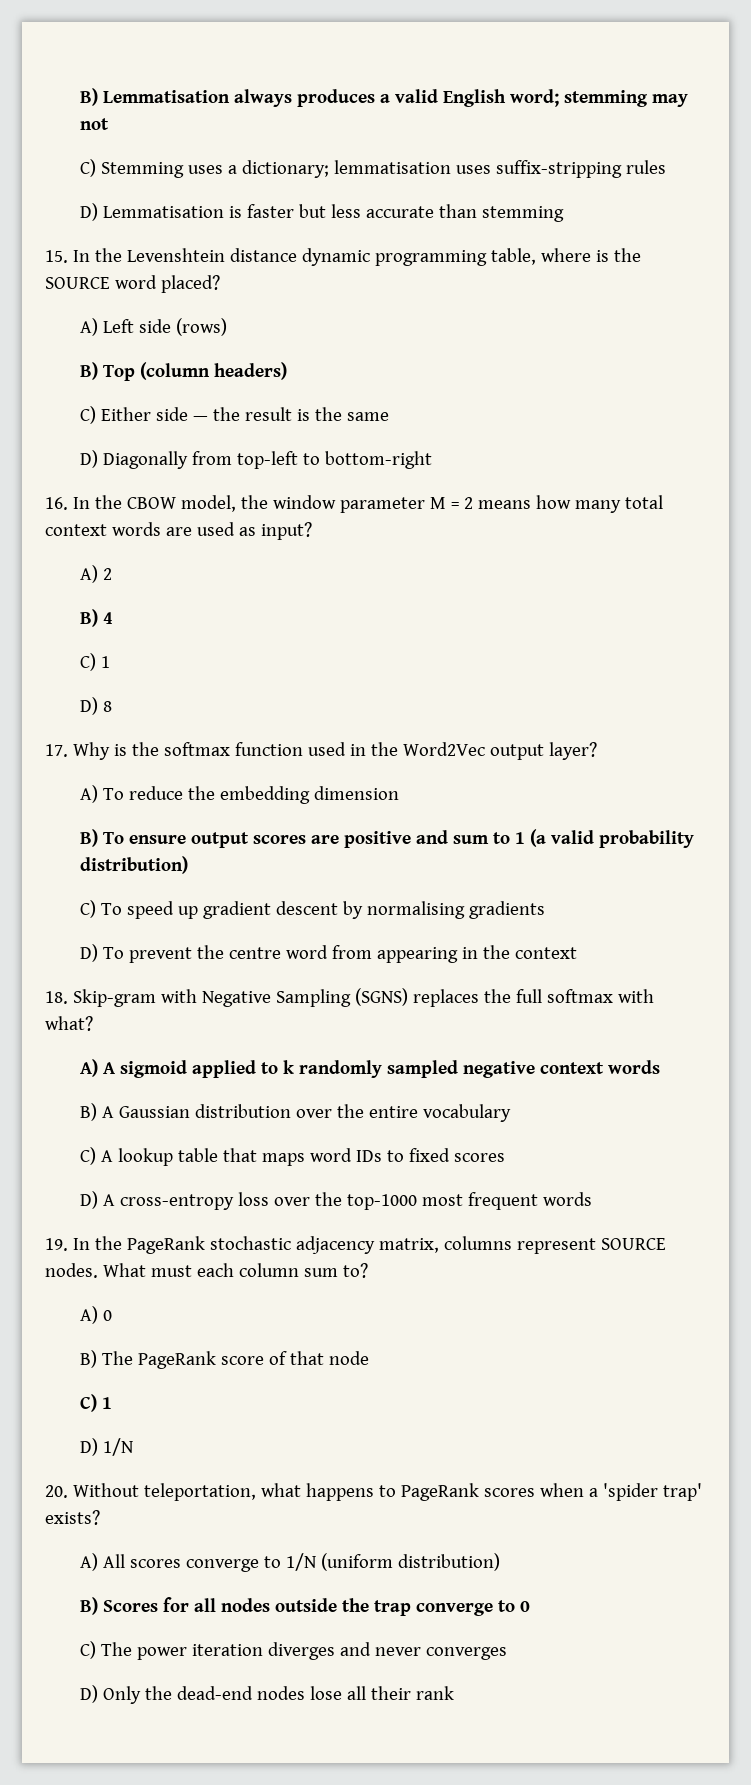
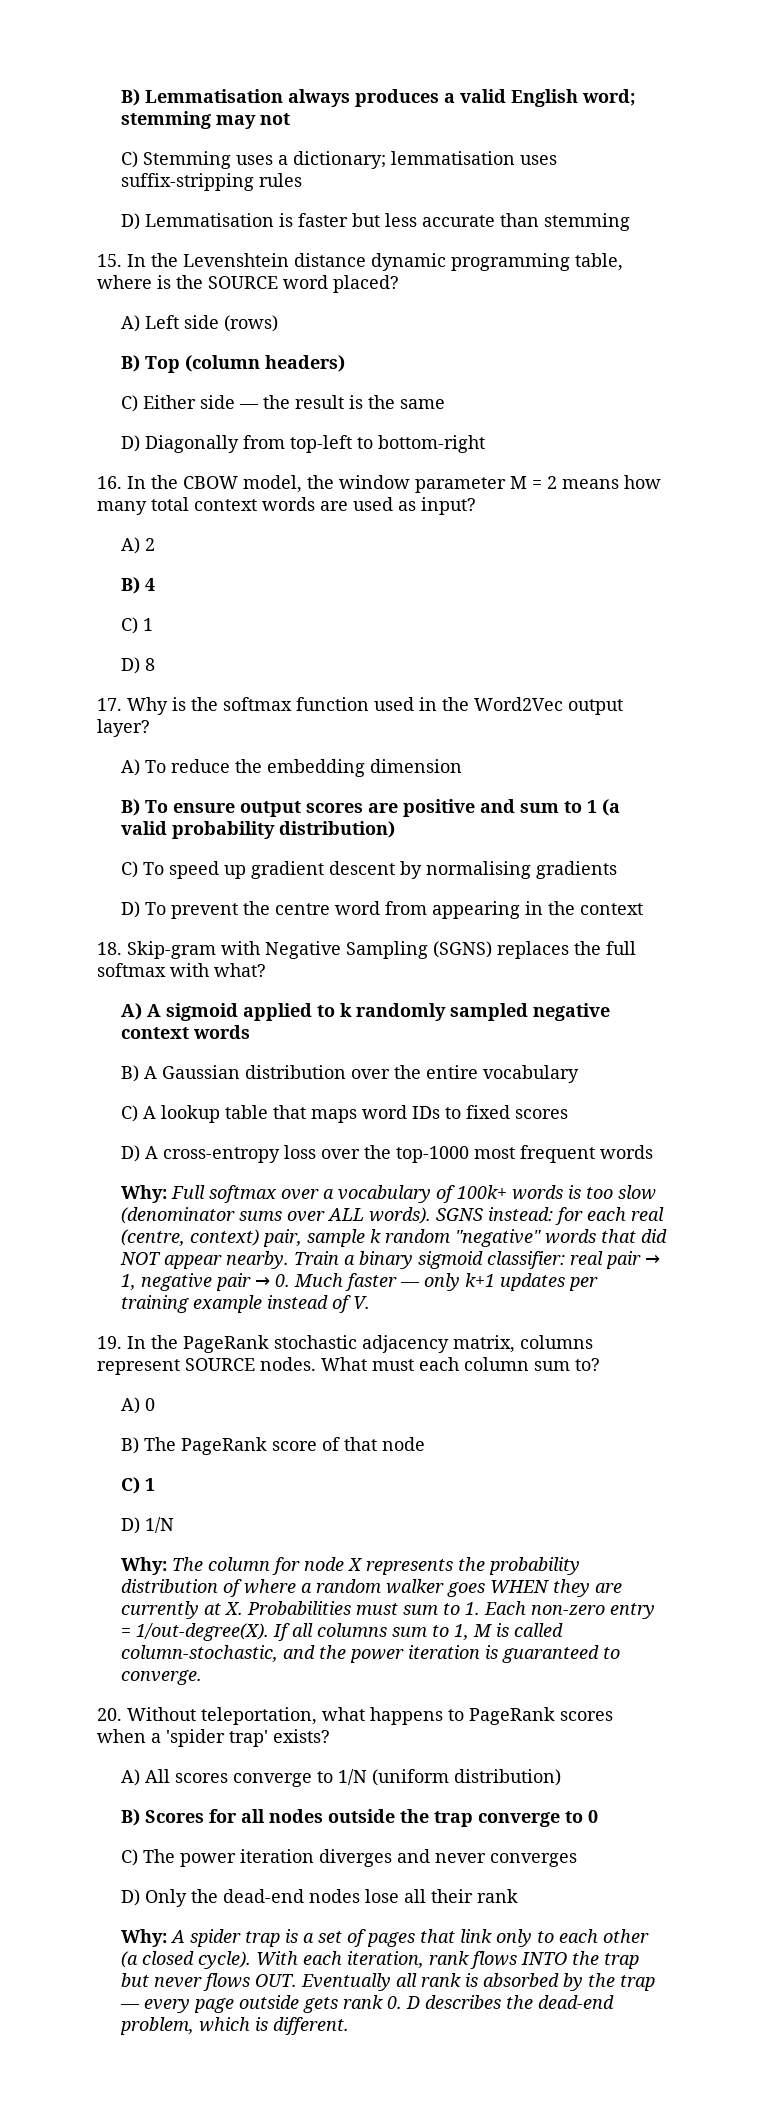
+ Why: Full softmax over a vocabulary of 100k+ words is too slow (denominator sums over ALL words). SGNS instead: for each real (centre, context) pair, sample k random "negative" words that did NOT appear nearby. Train a binary sigmoid classifier: real pair → 1, negative pair → 0. Much faster — only k+1 updates per training example instead of V.
+ Why: The column for node X represents the probability distribution of where a random walker goes WHEN they are currently at X. Probabilities must sum to 1. Each non-zero entry = 1/out-degree(X). If all columns sum to 1, M is called column-stochastic, and the power iteration is guaranteed to converge.
+ Why: A spider trap is a set of pages that link only to each other (a closed cycle). With each iteration, rank flows INTO the trap but never flows OUT. Eventually all rank is absorbed by the trap — every page outside gets rank 0. D describes the dead-end problem, which is different.

